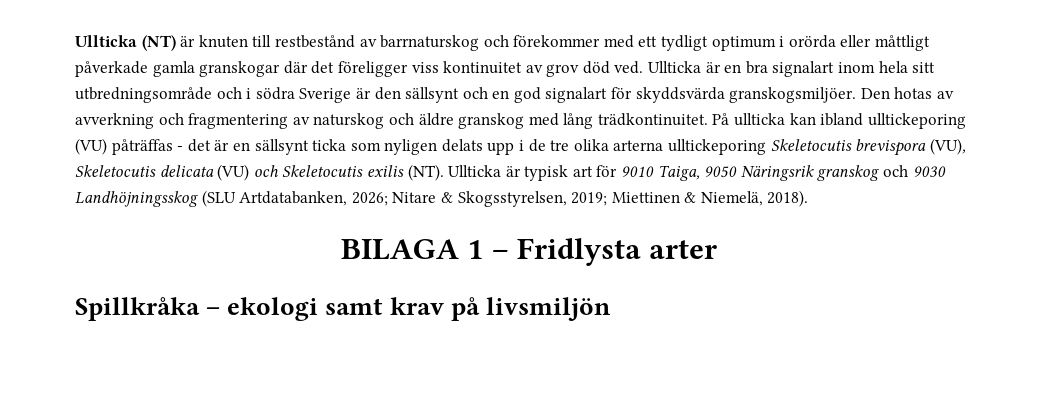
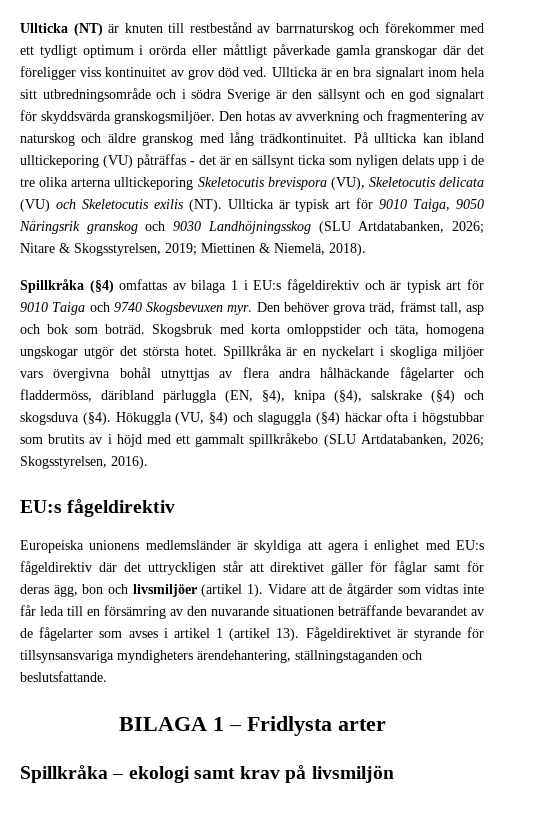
+ Spillkråka (§4) omfattas av bilaga 1 i EU:s fågeldirektiv och är typisk art för 9010 Taiga och 9740 Skogsbevuxen myr. Den behöver grova träd, främst tall, asp och bok som boträd. Skogsbruk med korta omloppstider och täta, homogena ungskogar utgör det största hotet. Spillkråka är en nyckelart i skogliga miljöer vars övergivna bohål utnyttjas av flera andra hålhäckande fågelarter och fladdermöss, däribland pärluggla (EN, §4), knipa (§4), salskrake (§4) och skogsduva (§4). Hökuggla (VU, §4) och slaguggla (§4) häckar ofta i högstubbar som brutits av i höjd med ett gammalt spillkråkebo (SLU Artdatabanken, 2026; Skogsstyrelsen, 2016).
+ EU:s fågeldirektiv
+ Europeiska unionens medlemsländer är skyldiga att agera i enlighet med EU:s fågeldirektiv där det uttryckligen står att direktivet gäller för fåglar samt för deras ägg, bon och livsmiljöer (artikel 1). Vidare att de åtgärder som vidtas inte får leda till en försämring av den nuvarande situationen beträffande bevarandet av de fågelarter som avses i artikel 1 (artikel 13). Fågeldirektivet är styrande för tillsynsansvariga myndigheters ärendehantering, ställningstaganden och beslutsfattande.

